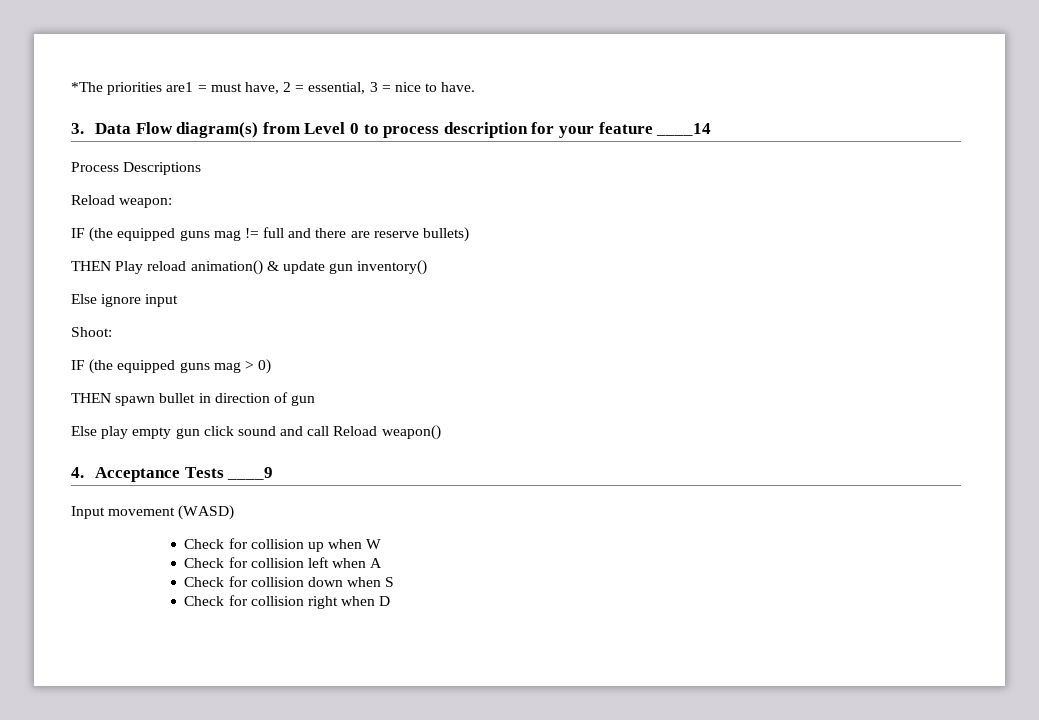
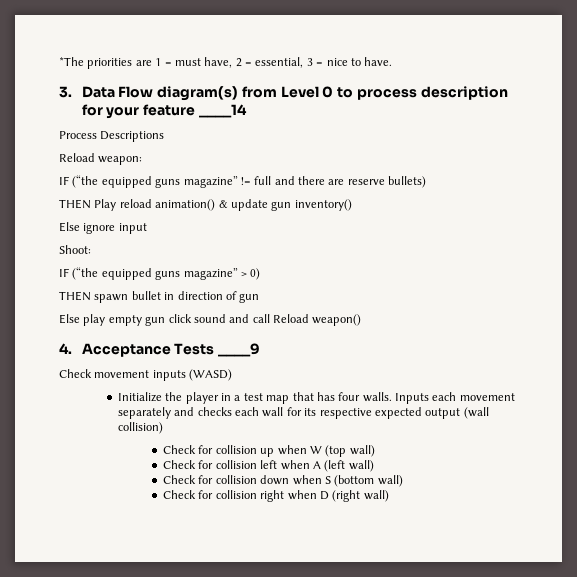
- *The priorities are1 = must have, 2 = essential, 3 = nice to have.
+ *The priorities are 1 = must have, 2 = essential, 3 = nice to have.
- IF (the equipped guns mag != full and there are reserve bullets)
+ IF (“the equipped guns magazine” != full and there are reserve bullets)
- IF (the equipped guns mag > 0)
+ IF (“the equipped guns magazine” > 0)
- Input movement (WASD)
+ Check movement inputs (WASD)
+ Initialize the player in a test map that has four walls. Inputs each movement separately and checks each wall for its respective expected output (wall collision)
- Check for collision up when W
+ Check for collision up when W (top wall)
- Check for collision left when A
+ Check for collision left when A (left wall)
- Check for collision down when S
+ Check for collision down when S (bottom wall)
- Check for collision right when D
+ Check for collision right when D (right wall)

